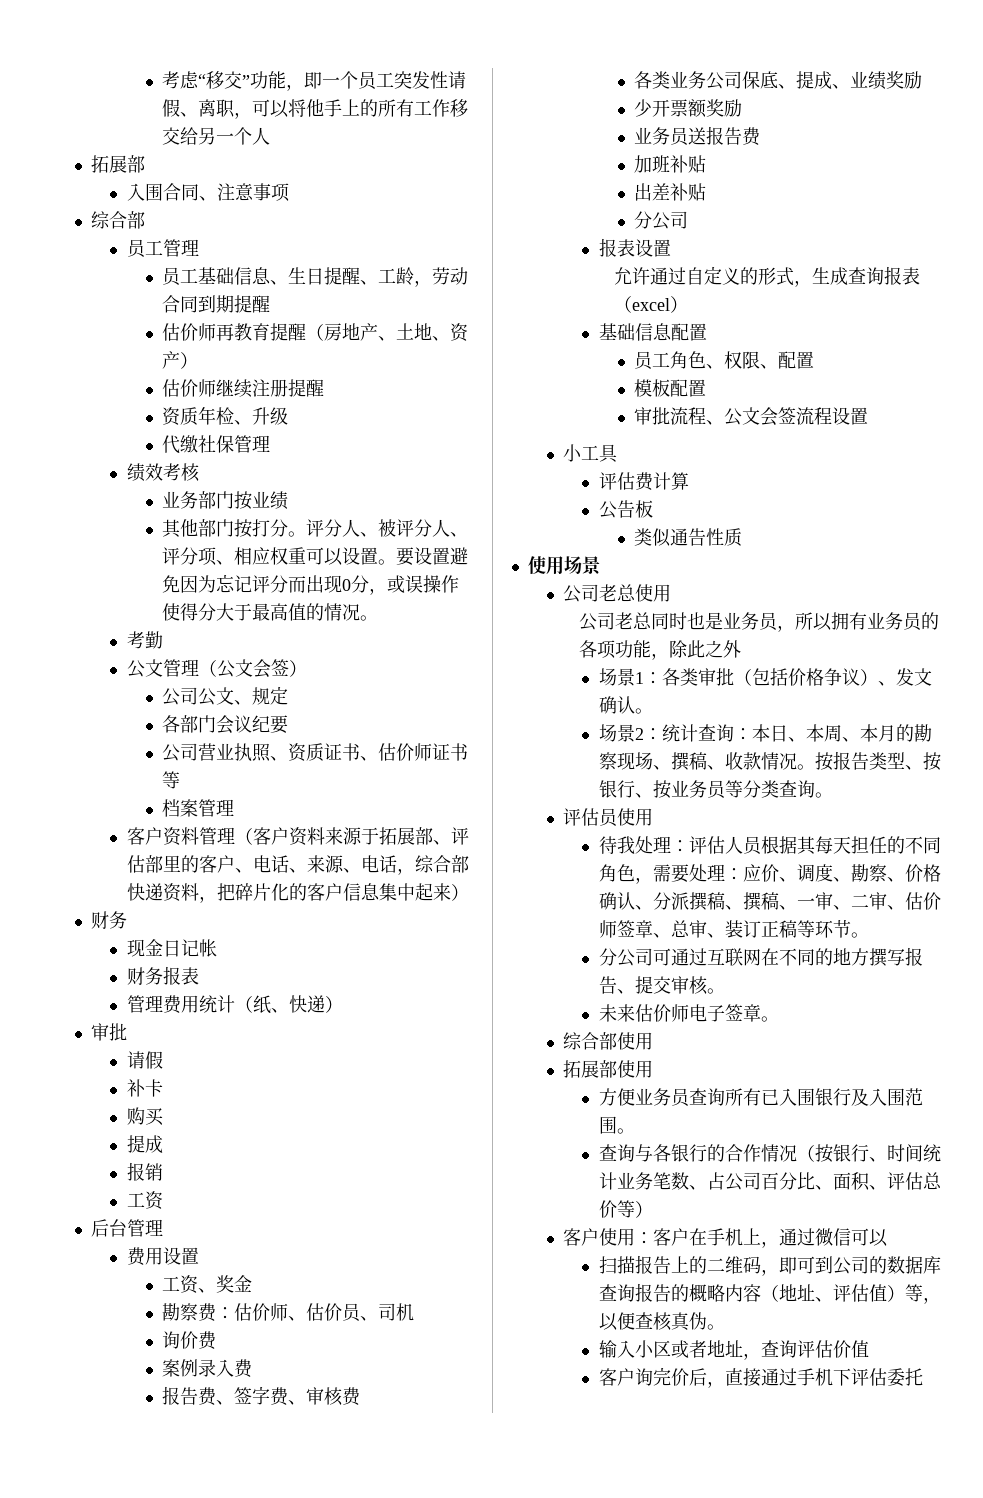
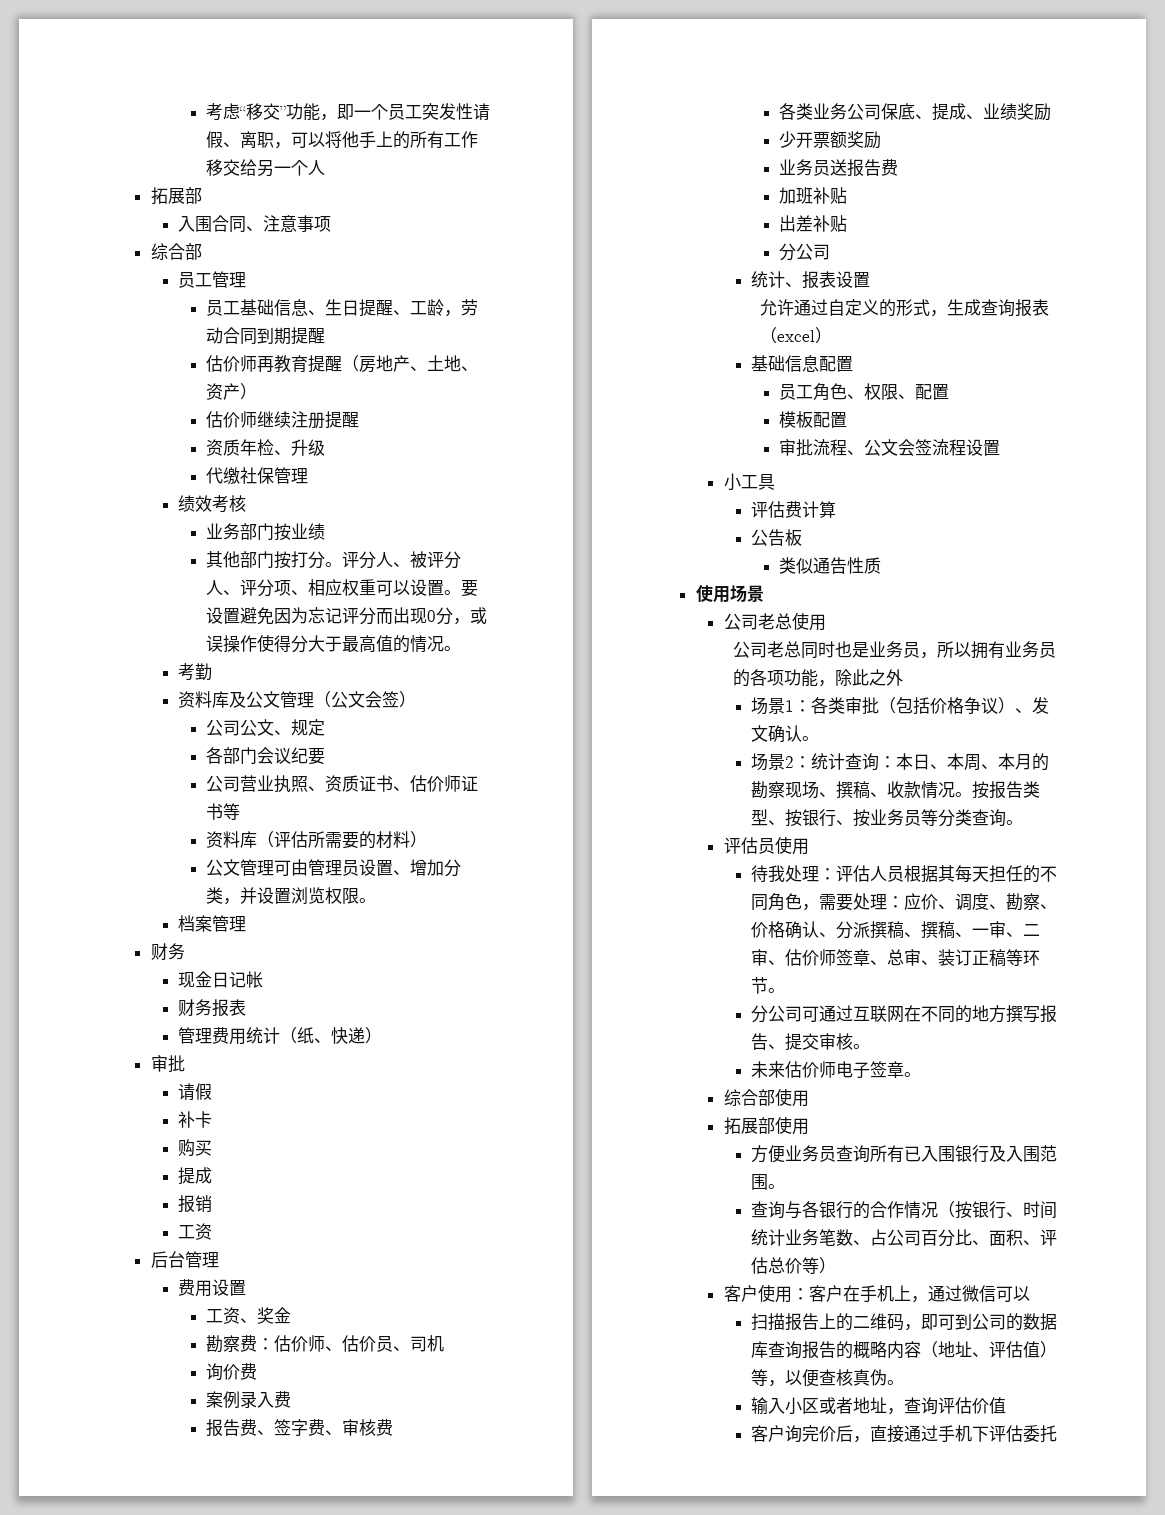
- 公文管理（公文会签）
+ 资料库及公文管理（公文会签）
+ 资料库（评估所需要的材料）
+ 公文管理可由管理员设置、增加分类，并设置浏览权限。
  档案管理
- 客户资料管理（客户资料来源于拓展部、评估部里的客户、电话、来源、电话，综合部快递资料，把碎片化的客户信息集中起来）
- 报表设置
+ 统计、报表设置

